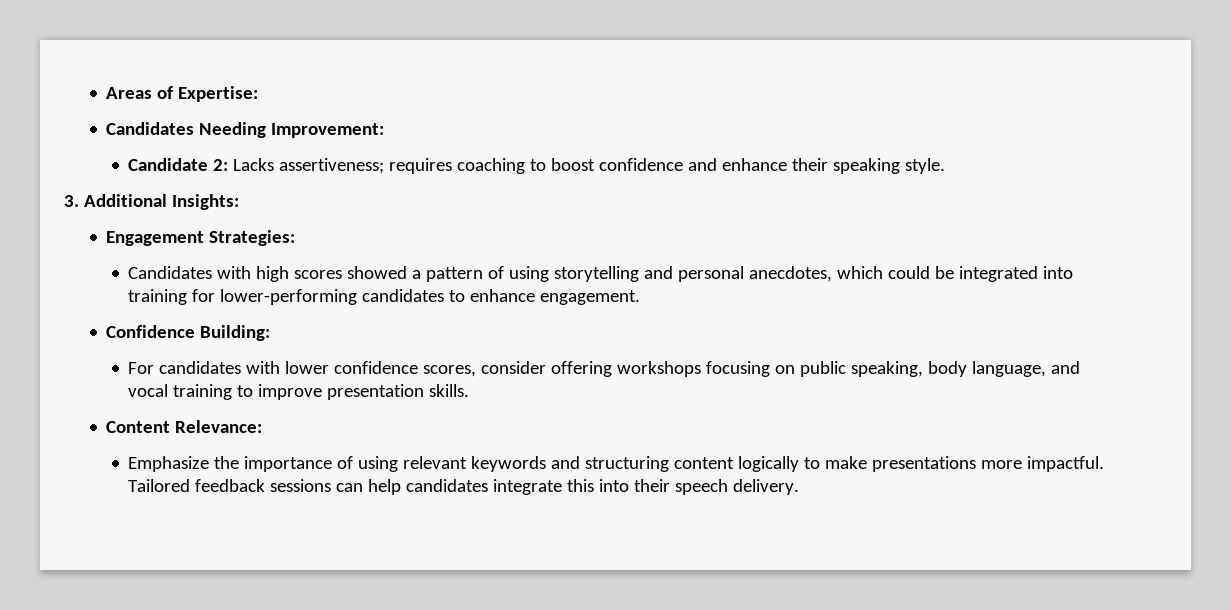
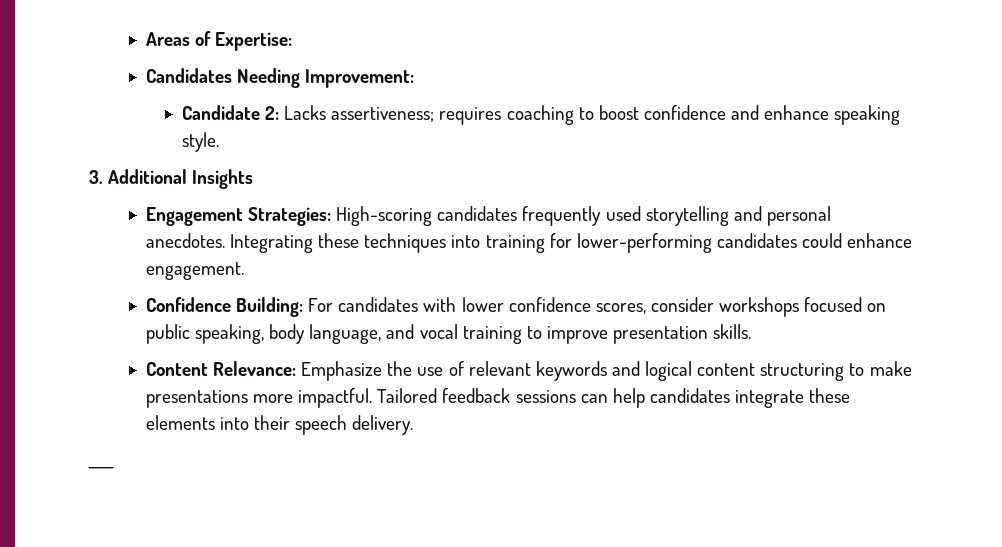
- Candidate 2: Lacks assertiveness; requires coaching to boost confidence and enhance their speaking style.
+ Candidate 2: Lacks assertiveness; requires coaching to boost confidence and enhance speaking style.
- 3. Additional Insights:
+ 3. Additional Insights
- Engagement Strategies:
- Candidates with high scores showed a pattern of using storytelling and personal anecdotes, which could be integrated into training for lower-performing candidates to enhance engagement.
+ Engagement Strategies: High-scoring candidates frequently used storytelling and personal anecdotes. Integrating these techniques into training for lower-performing candidates could enhance engagement.
- Confidence Building:
- For candidates with lower confidence scores, consider offering workshops focusing on public speaking, body language, and vocal training to improve presentation skills.
+ Confidence Building: For candidates with lower confidence scores, consider workshops focused on public speaking, body language, and vocal training to improve presentation skills.
- Content Relevance:
- Emphasize the importance of using relevant keywords and structuring content logically to make presentations more impactful.
+ Content Relevance: Emphasize the use of relevant keywords and logical content structuring to make presentations more impactful.
- Tailored feedback sessions can help candidates integrate this into their speech delivery.
+ Tailored feedback sessions can help candidates integrate these elements into their speech delivery.
+ ____

